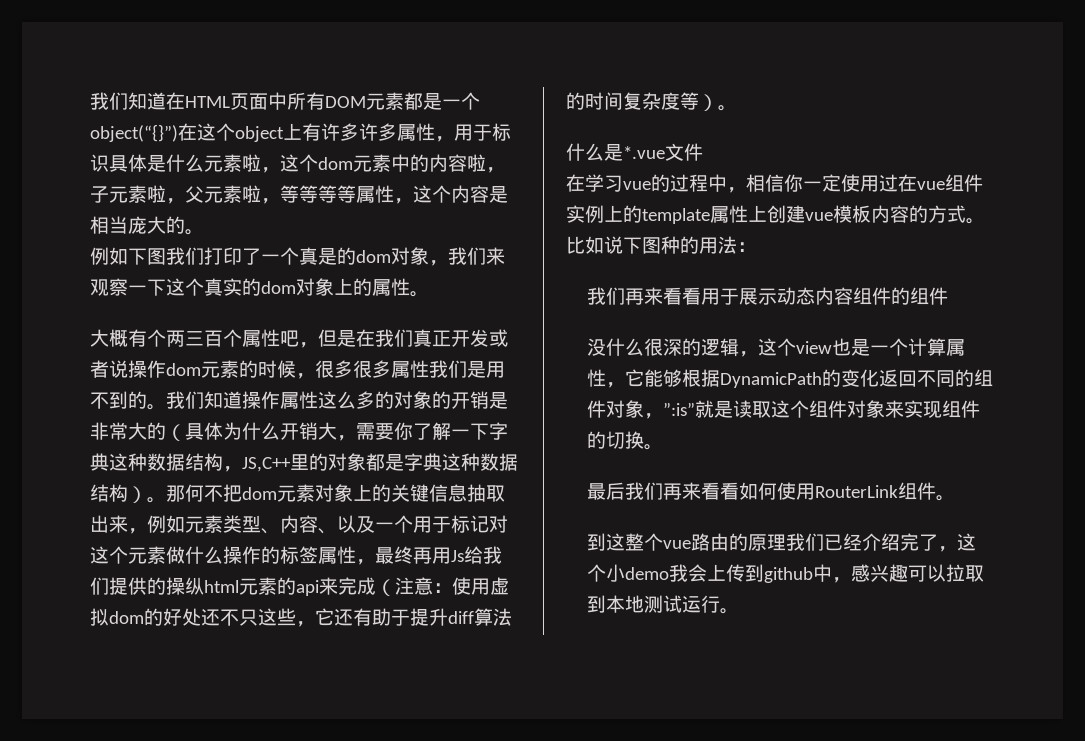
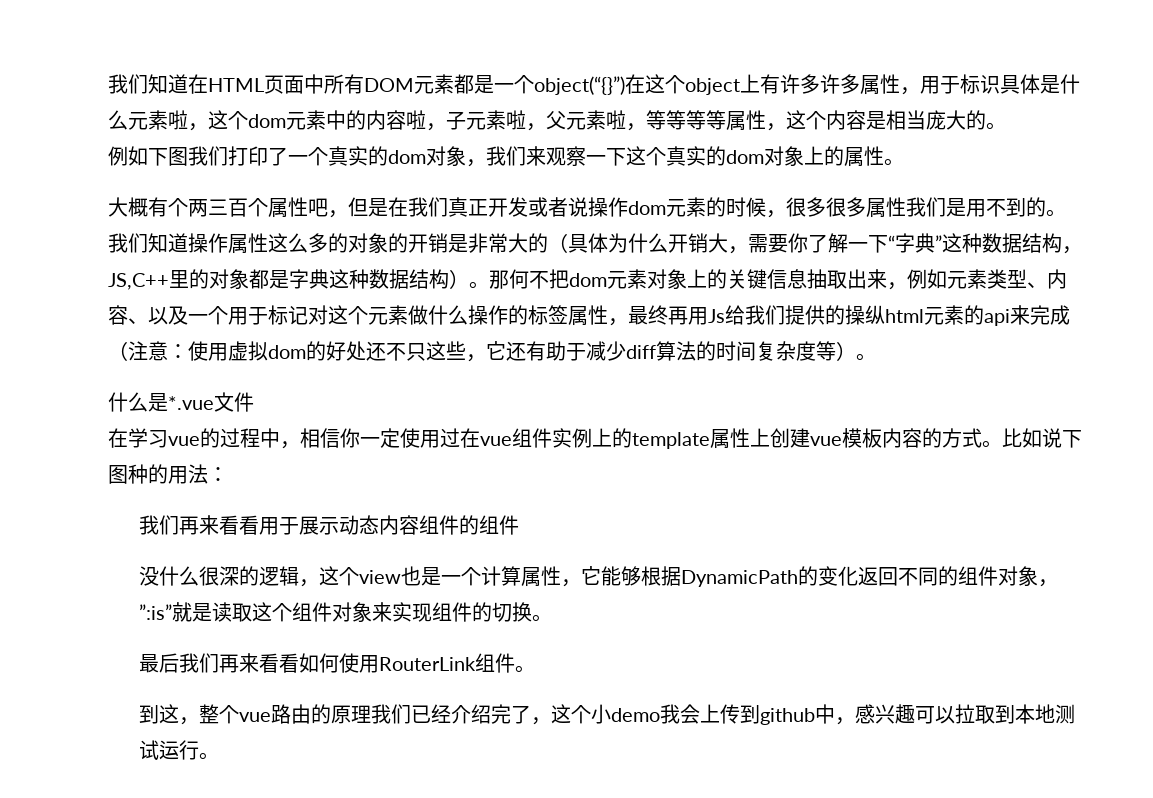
- 例如下图我们打印了一个真是的dom对象，我们来观察一下这个真实的dom对象上的属性。
+ 例如下图我们打印了一个真实的dom对象，我们来观察一下这个真实的dom对象上的属性。
- 我们知道操作属性这么多的对象的开销是非常大的（具体为什么开销大，需要你了解一下字典这种数据结构，JS,C++里的对象都是字典这种数据结构）。
+ 我们知道操作属性这么多的对象的开销是非常大的（具体为什么开销大，需要你了解一下“字典”这种数据结构，JS,C++里的对象都是字典这种数据结构）。
- 那何不把dom元素对象上的关键信息抽取出来，例如元素类型、内容、以及一个用于标记对这个元素做什么操作的标签属性，最终再用Js给我们提供的操纵html元素的api来完成（注意：使用虚拟dom的好处还不只这些，它还有助于提升diff算法的时间复杂度等）。
+ 那何不把dom元素对象上的关键信息抽取出来，例如元素类型、内容、以及一个用于标记对这个元素做什么操作的标签属性，最终再用Js给我们提供的操纵html元素的api来完成（注意：使用虚拟dom的好处还不只这些，它还有助于减少diff算法的时间复杂度等）。
- 到这整个vue路由的原理我们已经介绍完了，这个小demo我会上传到github中，感兴趣可以拉取到本地测试运行。
+ 到这，整个vue路由的原理我们已经介绍完了，这个小demo我会上传到github中，感兴趣可以拉取到本地测试运行。

